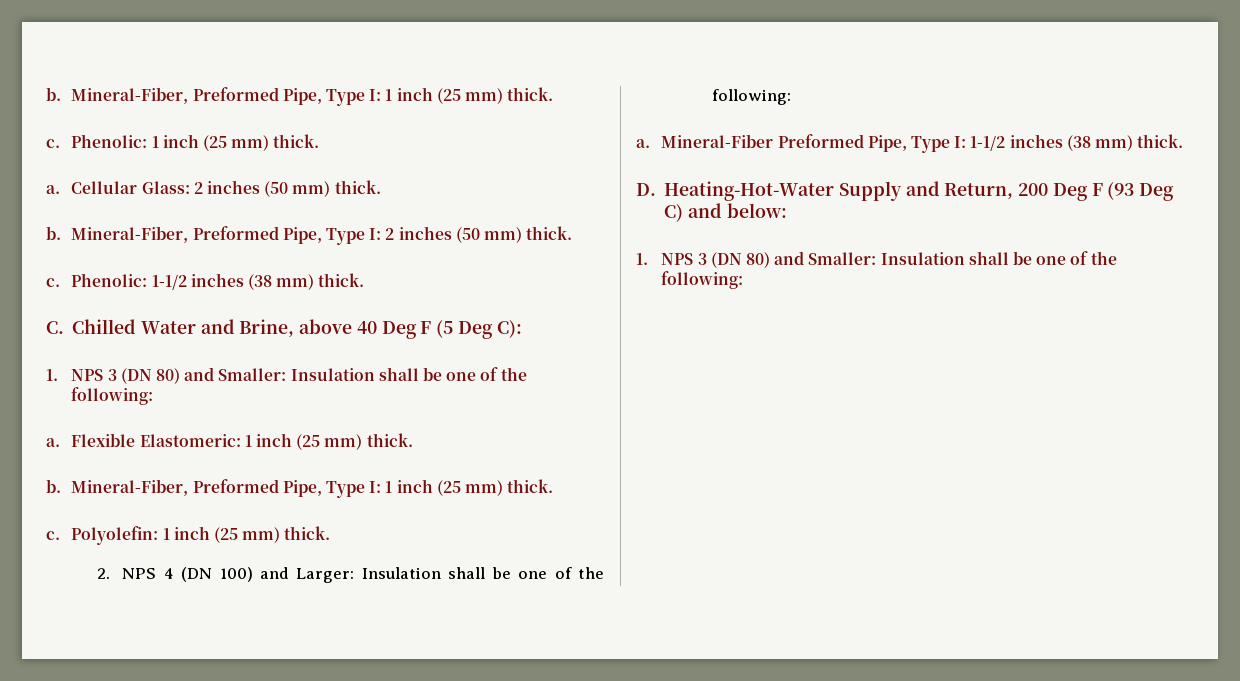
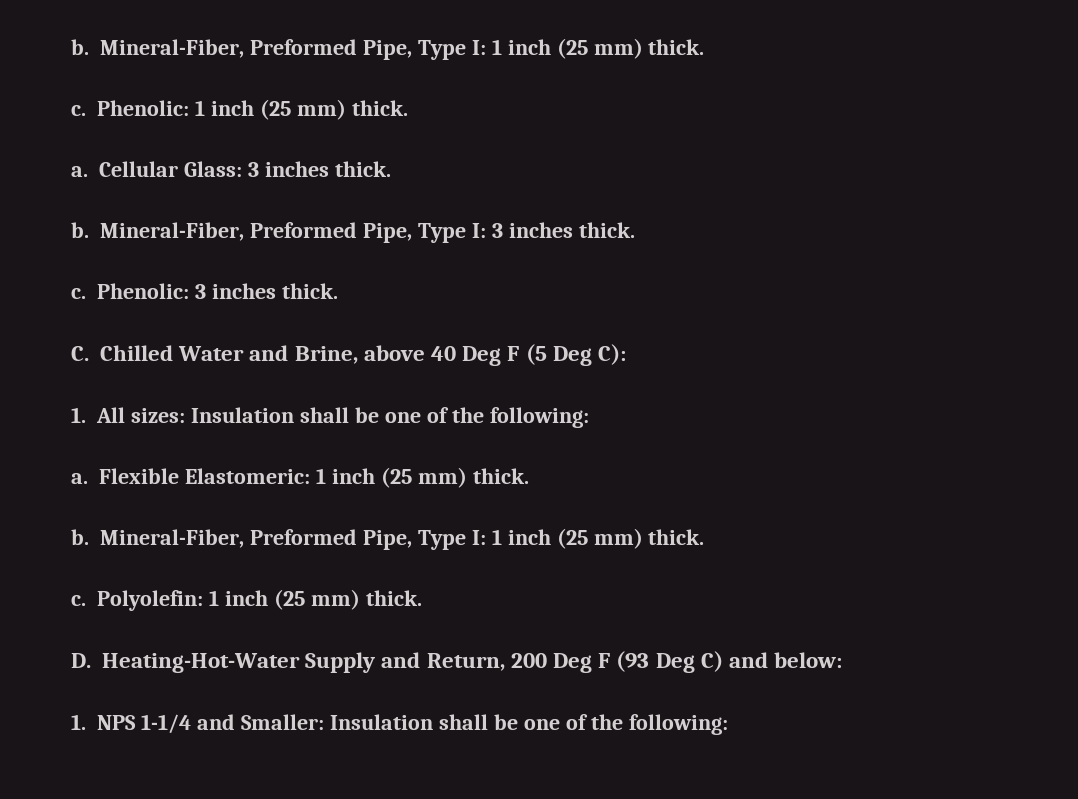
- Cellular Glass: 2 inches (50 mm) thick.
- b. Mineral-Fiber, Preformed Pipe, Type I: 2 inches (50 mm) thick.
- c. Phenolic: 1-1/2 inches (38 mm) thick.
+ Cellular Glass: 3 inches thick.
+ b. Mineral-Fiber, Preformed Pipe, Type I: 3 inches thick.
+ c. Phenolic: 3 inches thick.
  C. Chilled Water and Brine, above 40 Deg F (5 Deg C):
- 1. NPS 3 (DN 80) and Smaller: Insulation shall be one of the following:
+ 1. All sizes: Insulation shall be one of the following:
- 2. NPS 4 (DN 100) and Larger: Insulation shall be one of the following:
- a. Mineral-Fiber Preformed Pipe, Type I: 1-1/2 inches (38 mm) thick.
  D. Heating-Hot-Water Supply and Return, 200 Deg F (93 Deg C) and below:
- 1. NPS 3 (DN 80) and Smaller: Insulation shall be one of the following:
+ 1. NPS 1-1/4 and Smaller: Insulation shall be one of the following:

